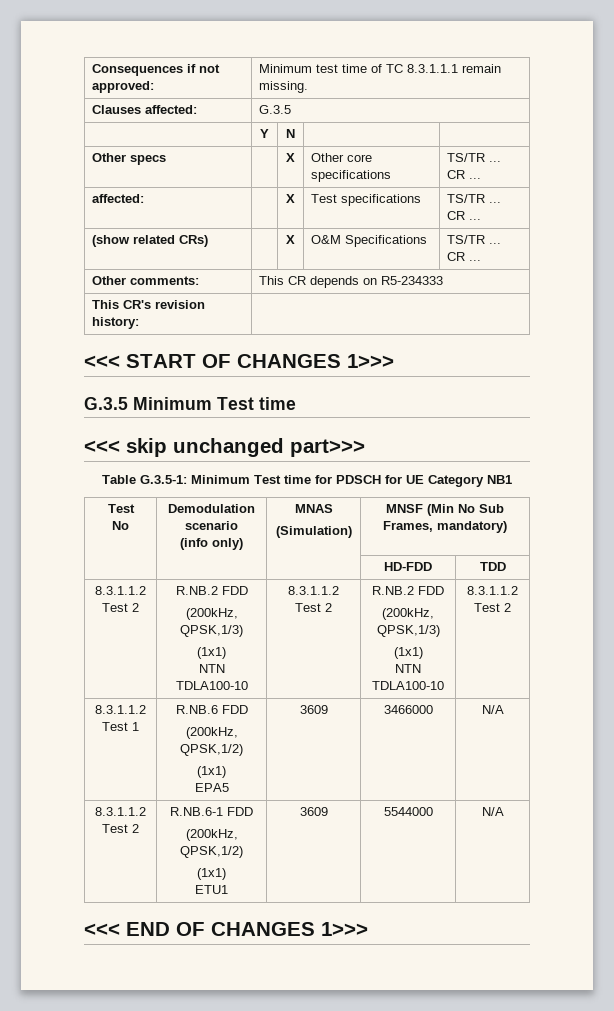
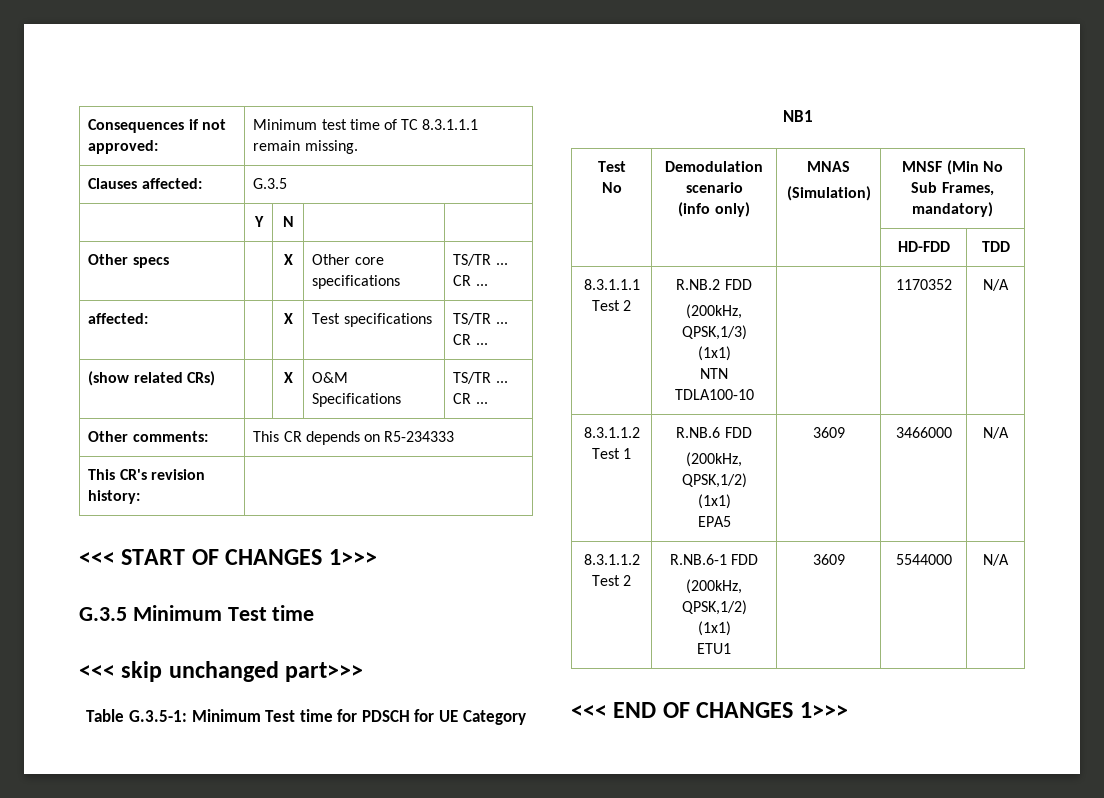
  | | | HD-FDD | TDD
- 8.3.1.1.2 Test 2 | R.NB.2 FDD
+ 8.3.1.1.1 Test 2 | R.NB.2 FDD
  (200kHz, QPSK,1/3)
  (1x1)
- NTN TDLA100-10 | 8.3.1.1.2 Test 2 | R.NB.2 FDD
- (200kHz, QPSK,1/3)
- (1x1)
- NTN TDLA100-10 | 8.3.1.1.2 Test 2
+ NTN TDLA100-10 | | 1170352 | N/A

